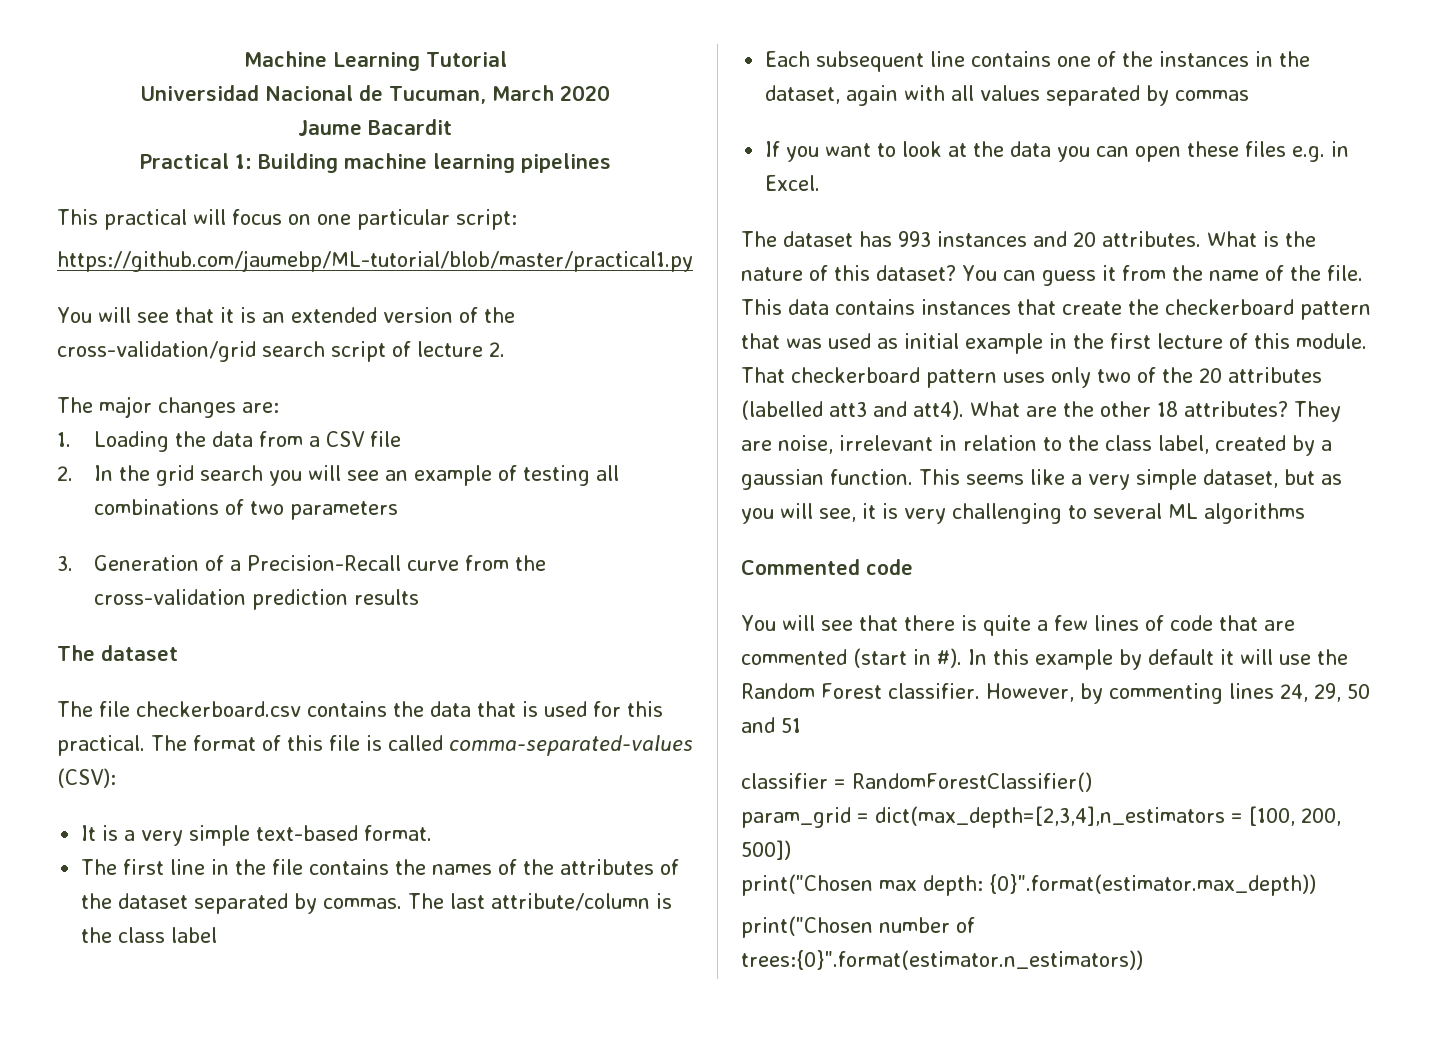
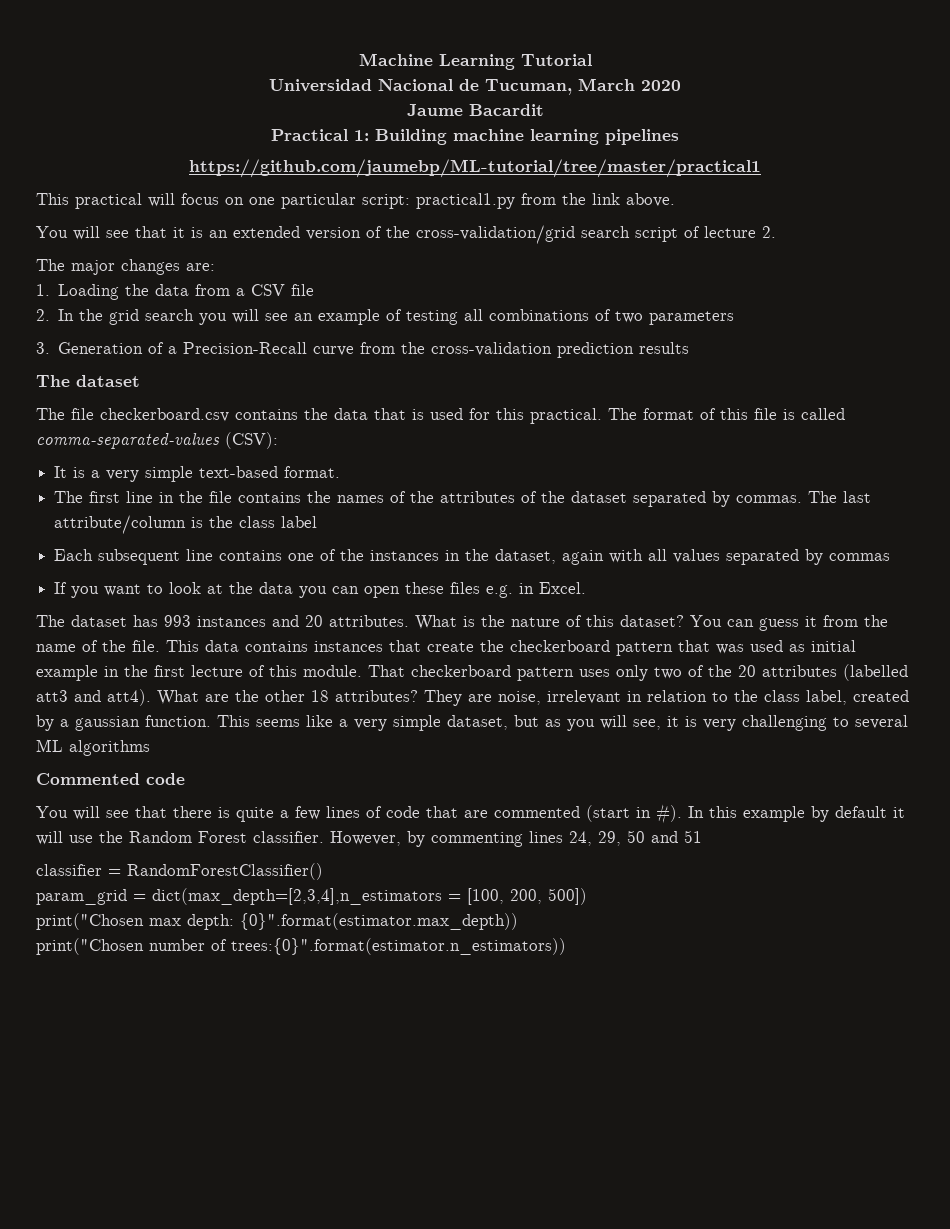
+ https://github.com/jaumebp/ML-tutorial/tree/master/practical1
- This practical will focus on one particular script:
- https://github.com/jaumebp/ML-tutorial/blob/master/practical1.py
+ This practical will focus on one particular script: practical1.py from the link above.

